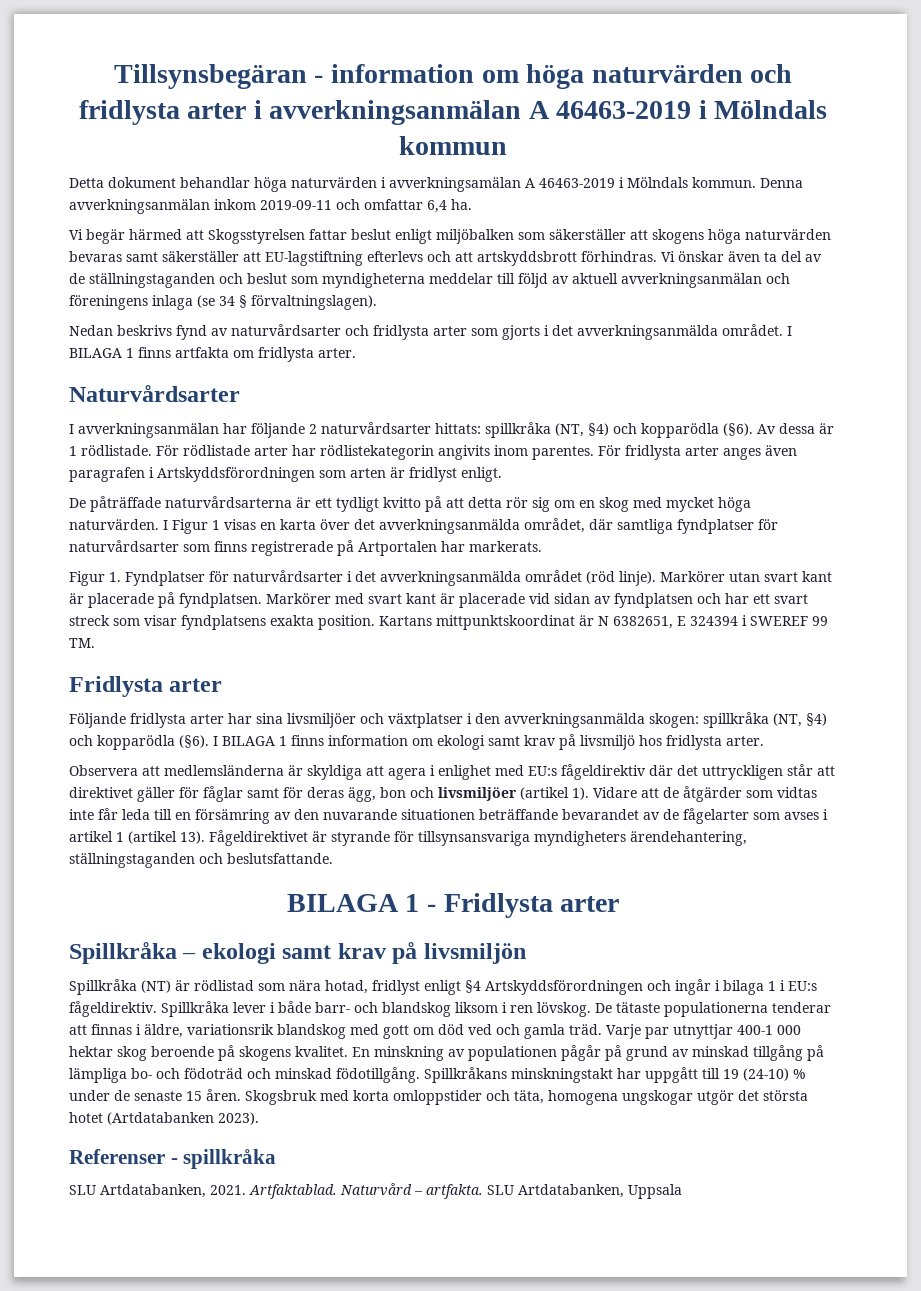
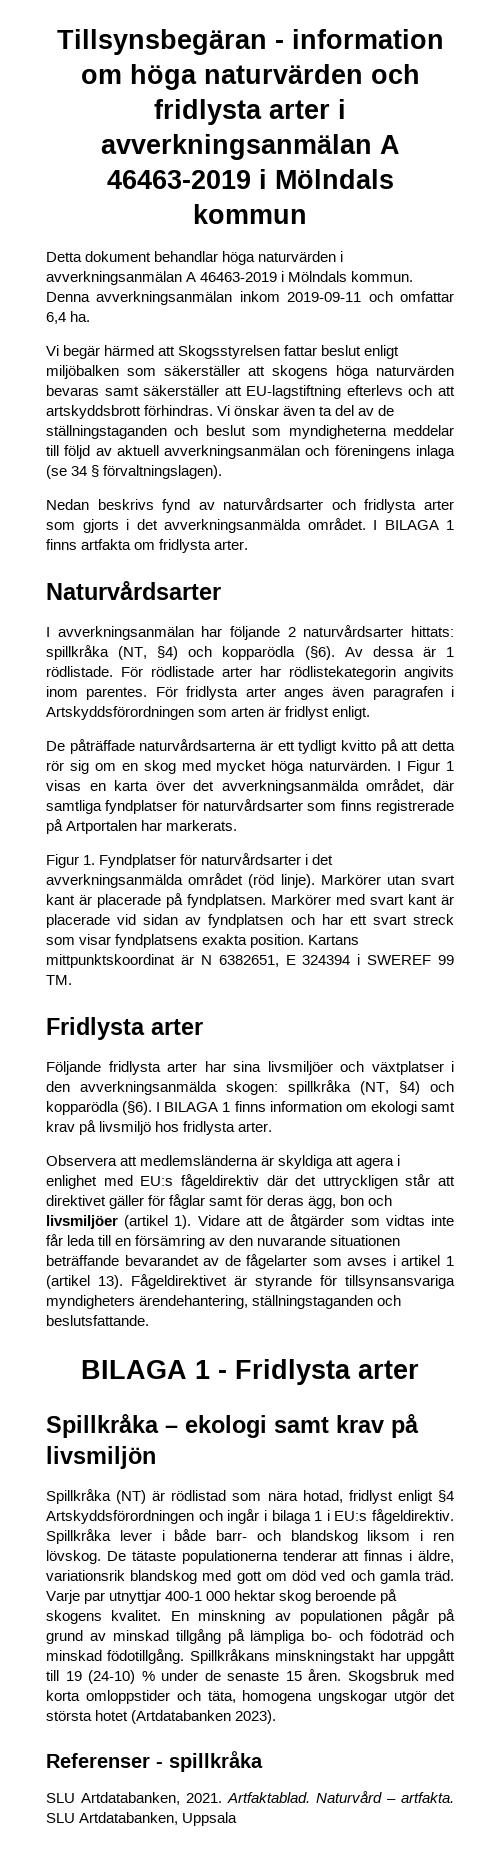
- Detta dokument behandlar höga naturvärden i avverkningsamälan A 46463-2019 i Mölndals kommun.
+ Detta dokument behandlar höga naturvärden i avverkningsanmälan A 46463-2019 i Mölndals kommun.

